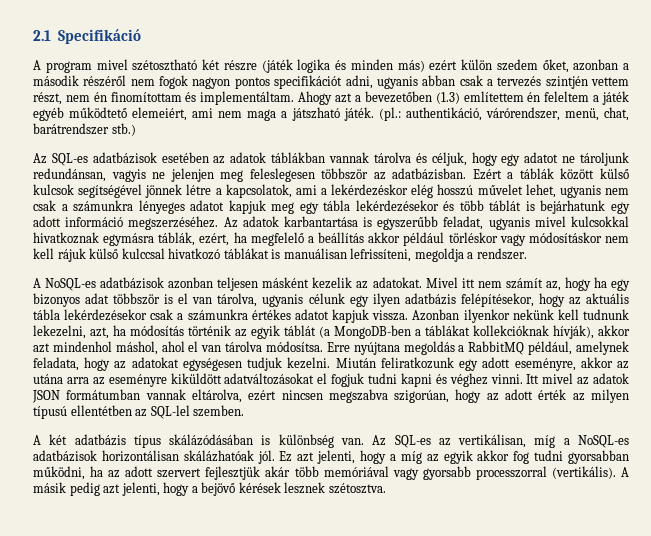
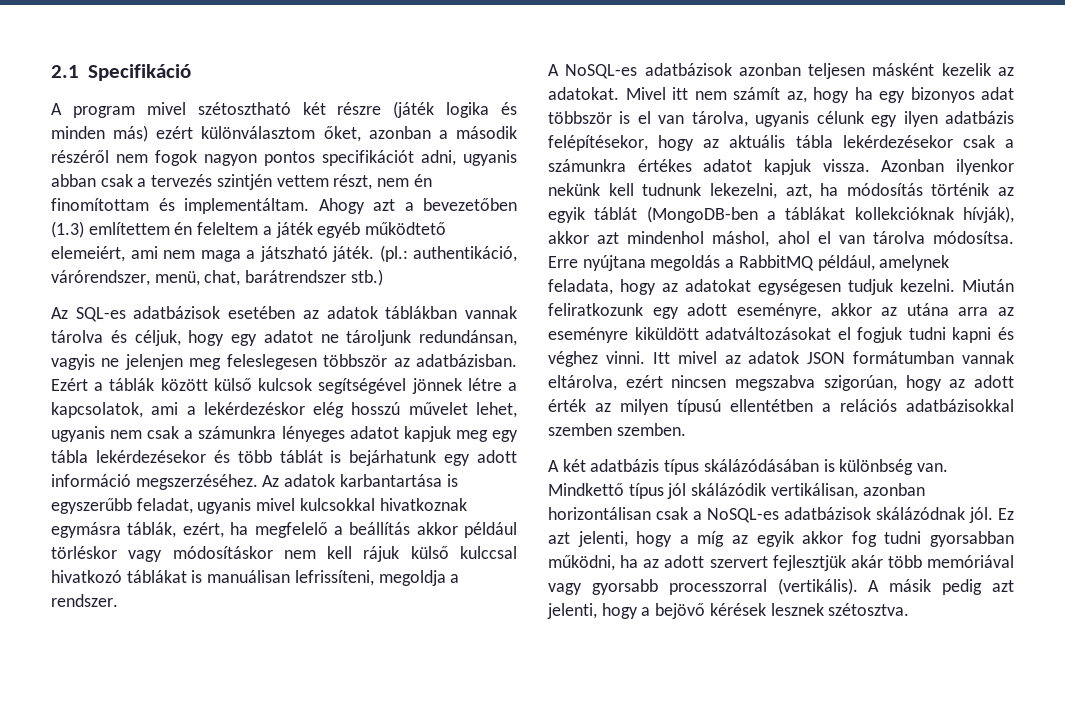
- A program mivel szétosztható két részre (játék logika és minden más) ezért külön szedem őket, azonban a második részéről nem fogok nagyon pontos specifikációt adni, ugyanis abban csak a tervezés szintjén vettem részt, nem én finomítottam és implementáltam.
+ A program mivel szétosztható két részre (játék logika és minden más) ezért különválasztom őket, azonban a második részéről nem fogok nagyon pontos specifikációt adni, ugyanis abban csak a tervezés szintjén vettem részt, nem én finomítottam és implementáltam.
- Azonban ilyenkor nekünk kell tudnunk lekezelni, azt, ha módosítás történik az egyik táblát (a MongoDB-ben a táblákat kollekcióknak hívják), akkor azt mindenhol máshol, ahol el van tárolva módosítsa.
+ Azonban ilyenkor nekünk kell tudnunk lekezelni, azt, ha módosítás történik az egyik táblát (MongoDB-ben a táblákat kollekcióknak hívják), akkor azt mindenhol máshol, ahol el van tárolva módosítsa.
- Itt mivel az adatok JSON formátumban vannak eltárolva, ezért nincsen megszabva szigorúan, hogy az adott érték az milyen típusú ellentétben az SQL-lel szemben.
+ Itt mivel az adatok JSON formátumban vannak eltárolva, ezért nincsen megszabva szigorúan, hogy az adott érték az milyen típusú ellentétben a relációs adatbázisokkal szemben szemben.
- Az SQL-es az vertikálisan, míg a NoSQL-es adatbázisok horizontálisan skálázhatóak jól.
+ Mindkettő típus jól skálázódik vertikálisan, azonban horizontálisan csak a NoSQL-es adatbázisok skálázódnak jól.

